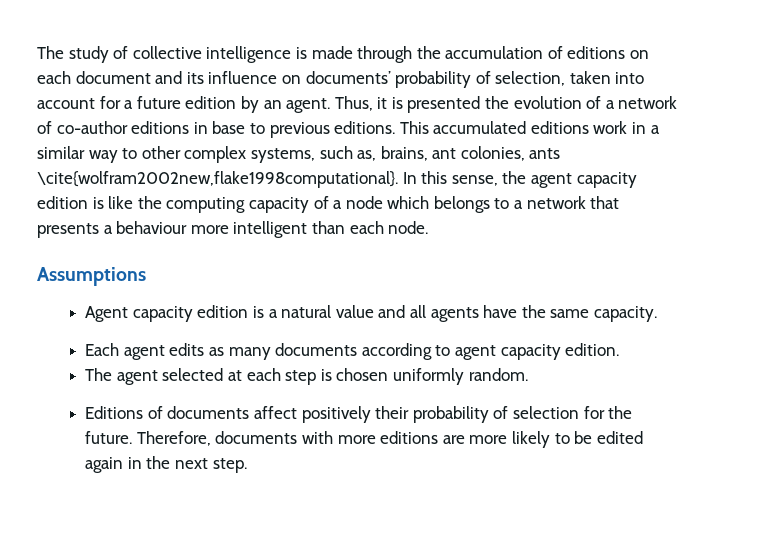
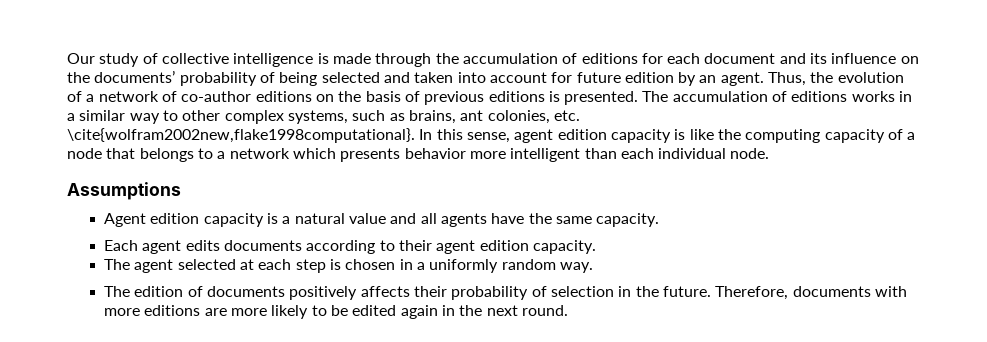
- The study of collective intelligence is made through the accumulation of editions on each document and its influence on documents’ probability of selection, taken into account for a future edition by an agent.
+ Our study of collective intelligence is made through the accumulation of editions for each document and its influence on the documents’ probability of being selected and taken into account for future edition by an agent.
- Thus, it is presented the evolution of a network of co-author editions in base to previous editions. This accumulated editions work in a similar way to other complex systems, such as, brains, ant colonies, ants \cite{wolfram2002new,flake1998computational}.
+ Thus, the evolution of a network of co-author editions on the basis of previous editions is presented. The accumulation of editions works in a similar way to other complex systems, such as brains, ant colonies, etc. \cite{wolfram2002new,flake1998computational}.
- In this sense, the agent capacity edition is like the computing capacity of a node which belongs to a network that presents a behaviour more intelligent than each node.
+ In this sense, agent edition capacity is like the computing capacity of a node that belongs to a network which presents behavior more intelligent than each individual node.
- Agent capacity edition is a natural value and all agents have the same capacity.
+ Agent edition capacity is a natural value and all agents have the same capacity.
- Each agent edits as many documents according to agent capacity edition.
+ Each agent edits documents according to their agent edition capacity.
- The agent selected at each step is chosen uniformly random.
- Editions of documents affect positively their probability of selection for the future.
+ The agent selected at each step is chosen in a uniformly random way.
+ The edition of documents positively affects their probability of selection in the future.
- Therefore, documents with more editions are more likely to be edited again in the next step.
+ Therefore, documents with more editions are more likely to be edited again in the next round.

